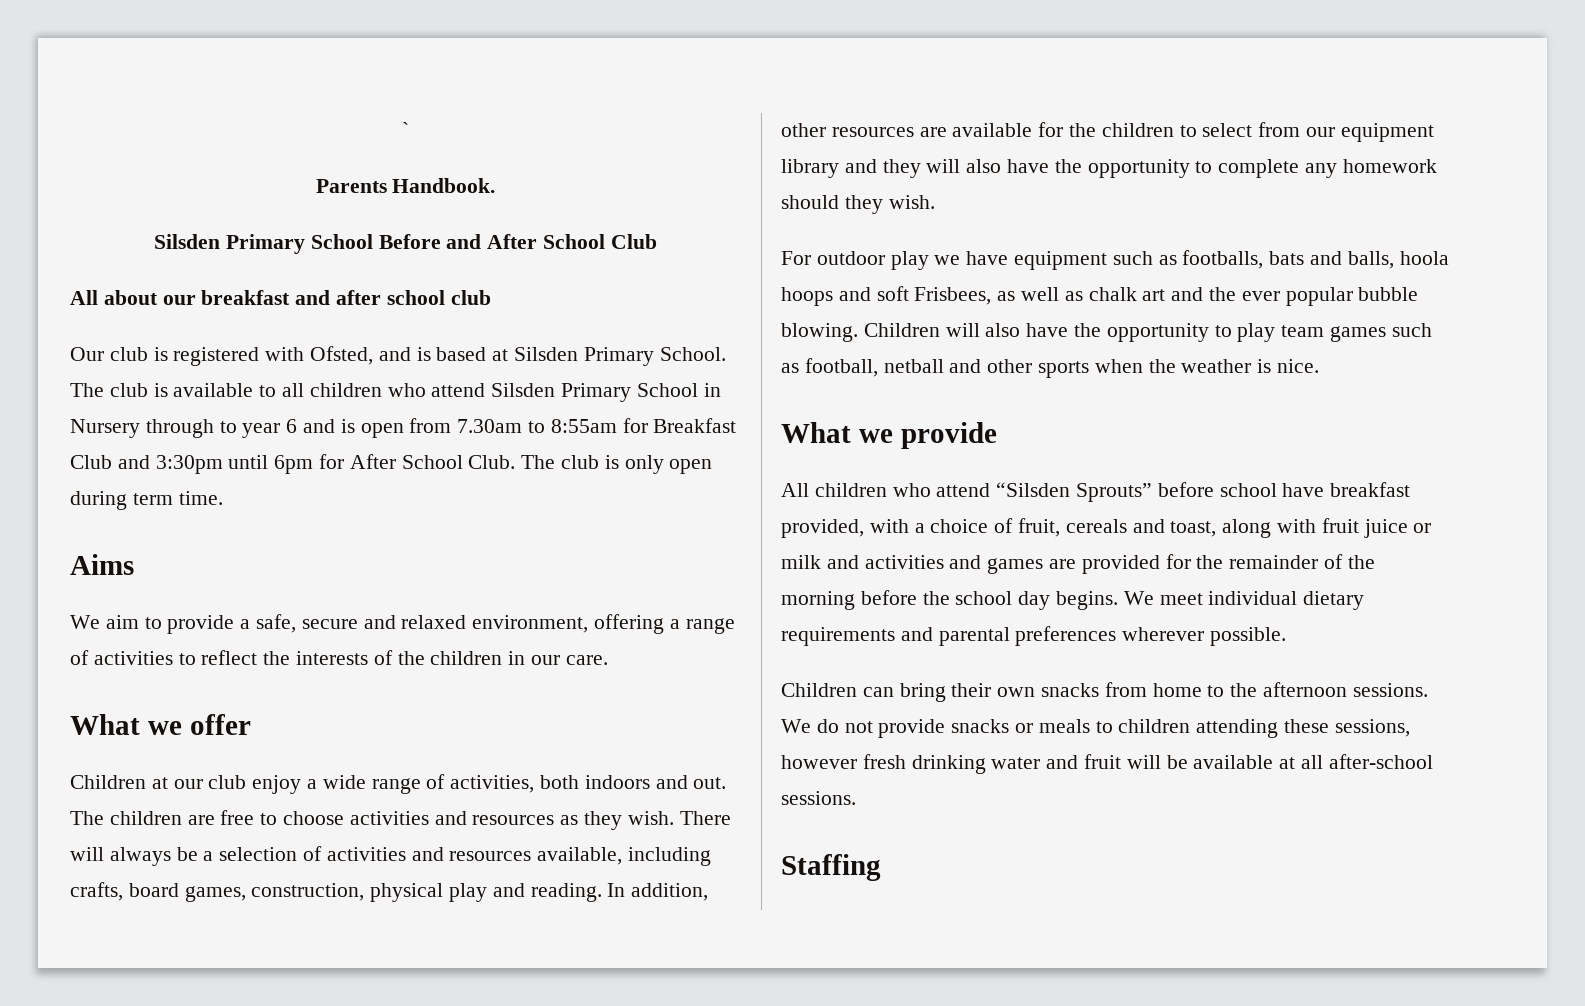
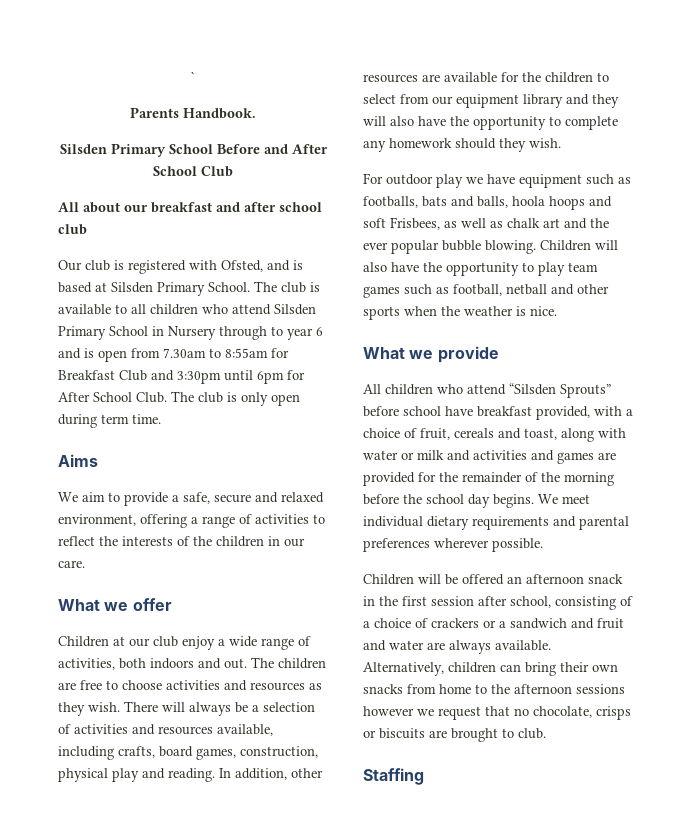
- All children who attend “Silsden Sprouts” before school have breakfast provided, with a choice of fruit, cereals and toast, along with fruit juice or milk and activities and games are provided for the remainder of the morning before the school day begins.
+ All children who attend “Silsden Sprouts” before school have breakfast provided, with a choice of fruit, cereals and toast, along with water or milk and activities and games are provided for the remainder of the morning before the school day begins.
- Children can bring their own snacks from home to the afternoon sessions. We do not provide snacks or meals to children attending these sessions, however fresh drinking water and fruit will be available at all after-school sessions.
+ Children will be offered an afternoon snack in the first session after school, consisting of a choice of crackers or a sandwich and fruit and water are always available. Alternatively, children can bring their own snacks from home to the afternoon sessions however we request that no chocolate, crisps or biscuits are brought to club.

